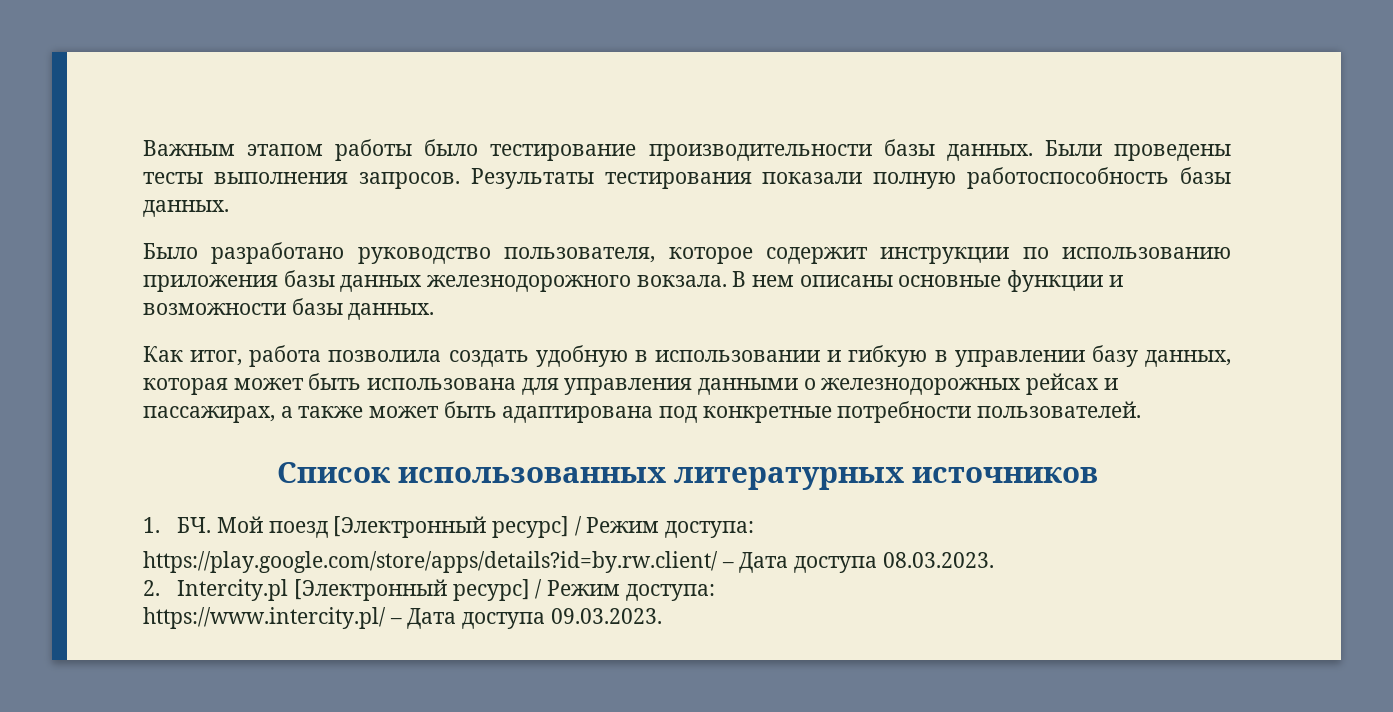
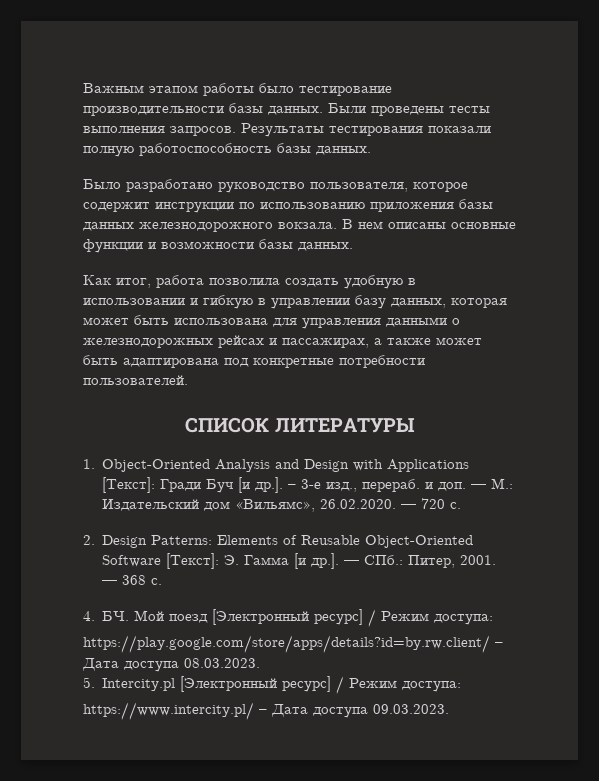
- Список использованных литературных источников
- 1. БЧ. Мой поезд [Электронный ресурс] / Режим доступа:
+ СПИСОК ЛИТЕРАТУРЫ
+ 1. Object-Oriented Analysis and Design with Applications [Текст]: Гради Буч [и др.]. – 3-е изд., перераб. и доп. — М.: Издательский дом «Вильямс», 26.02.2020. — 720 с.
+ 2. Design Patterns: Elements of Reusable Object-Oriented Software [Текст]: Э. Гамма [и др.]. — СПб.: Питер, 2001. — 368 с.
+ 4. БЧ. Мой поезд [Электронный ресурс] / Режим доступа:
- 2. Intercity.pl [Электронный ресурс] / Режим доступа:
+ 5. Intercity.pl [Электронный ресурс] / Режим доступа:

